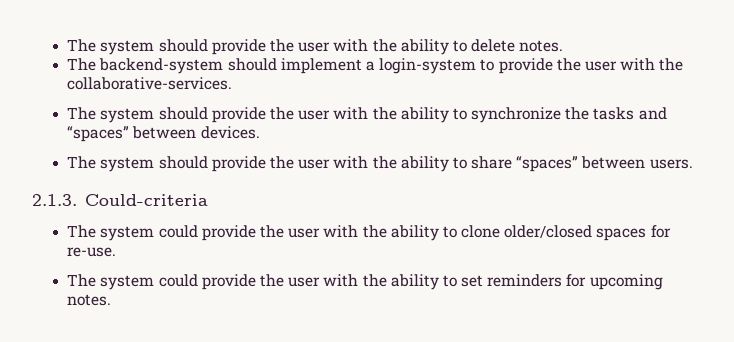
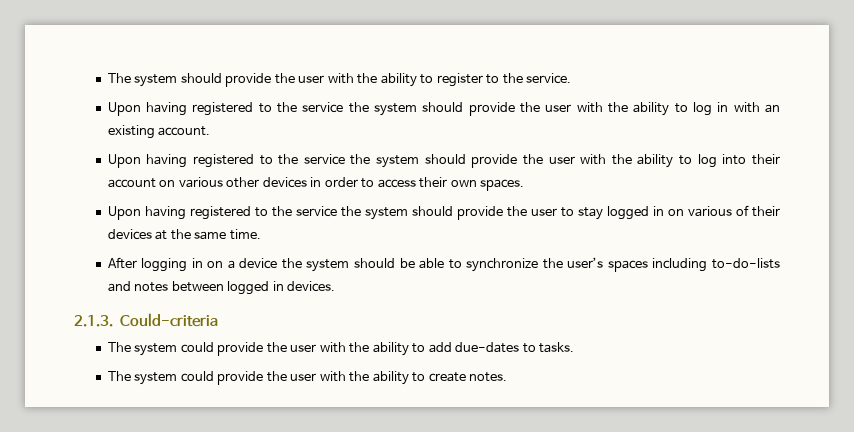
- The system should provide the user with the ability to delete notes.
- The backend-system should implement a login-system to provide the user with the collaborative-services.
- The system should provide the user with the ability to synchronize the tasks and “spaces” between devices.
- The system should provide the user with the ability to share “spaces” between users.
+ The system should provide the user with the ability to register to the service.
+ Upon having registered to the service the system should provide the user with the ability to log in with an existing account.
+ Upon having registered to the service the system should provide the user with the ability to log into their account on various other devices in order to access their own spaces.
+ Upon having registered to the service the system should provide the user to stay logged in on various of their devices at the same time.
+ After logging in on a device the system should be able to synchronize the user’s spaces including to-do-lists and notes between logged in devices.
- The system could provide the user with the ability to clone older/closed spaces for re-use.
+ The system could provide the user with the ability to add due-dates to tasks.
- The system could provide the user with the ability to set reminders for upcoming notes.
+ The system could provide the user with the ability to create notes.

